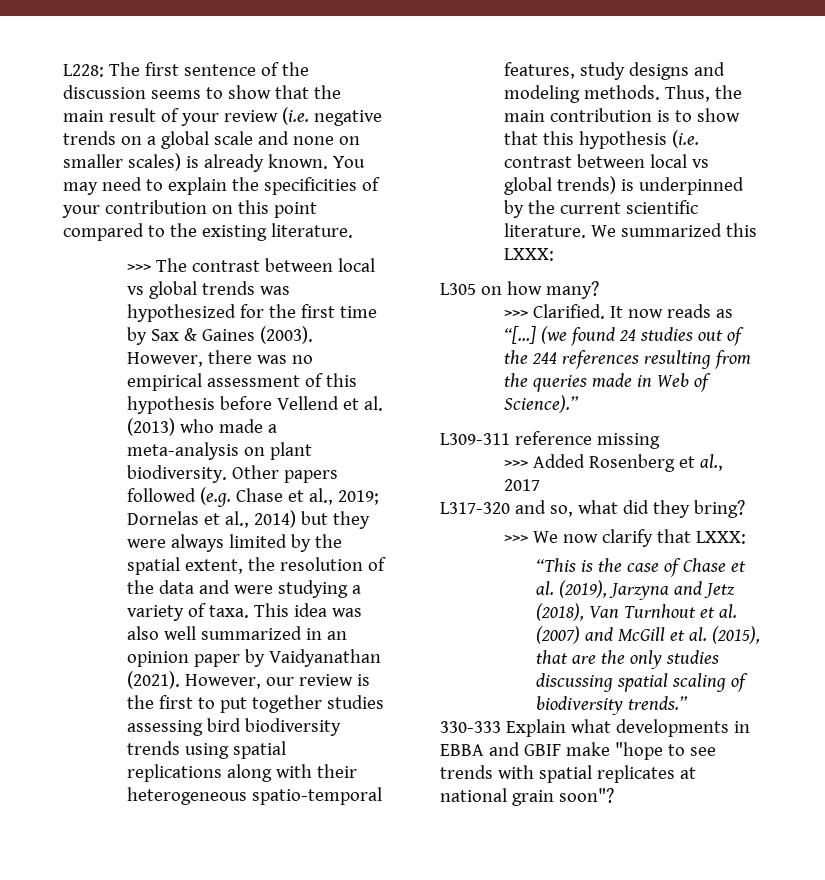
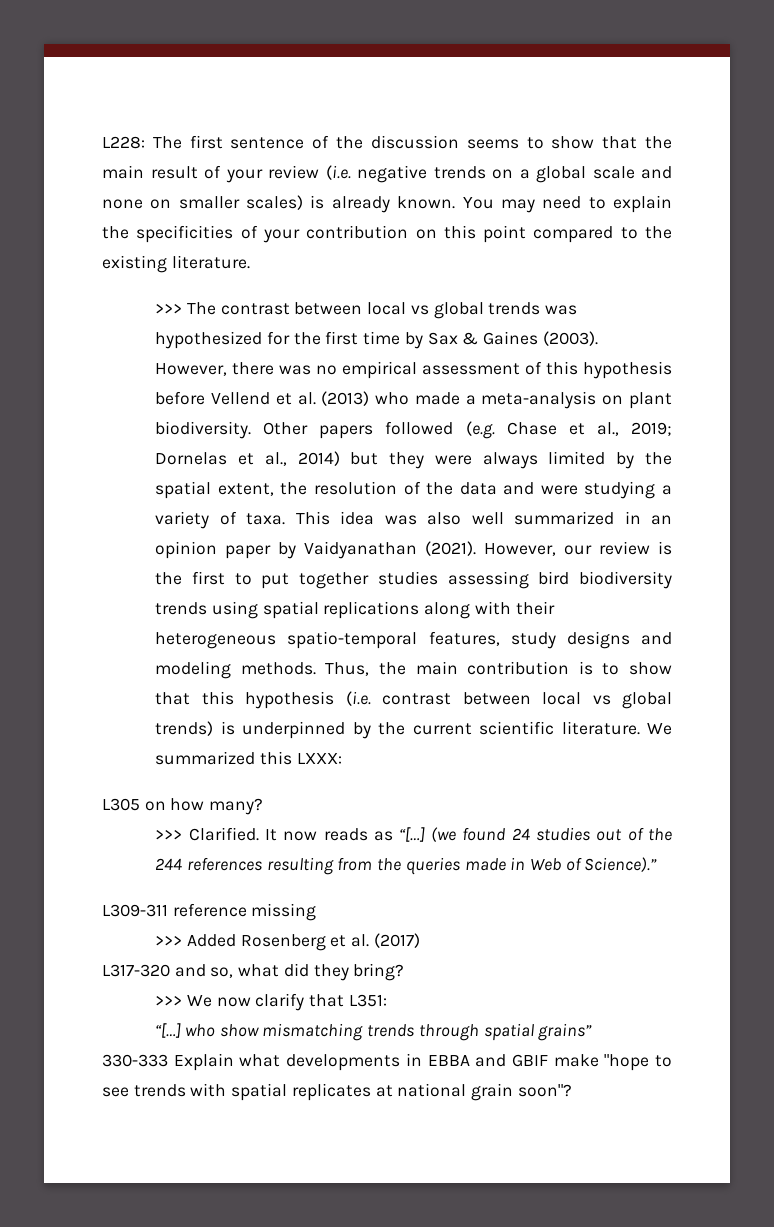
- >>> Added Rosenberg et al., 2017
+ >>> Added Rosenberg et al. (2017)
- >>> We now clarify that LXXX:
- “This is the case of Chase et al. (2019), Jarzyna and Jetz (2018), Van Turnhout et al. (2007) and McGill et al. (2015), that are the only studies discussing spatial scaling of biodiversity trends.”
+ >>> We now clarify that L351:
+ “[…] who show mismatching trends through spatial grains”

